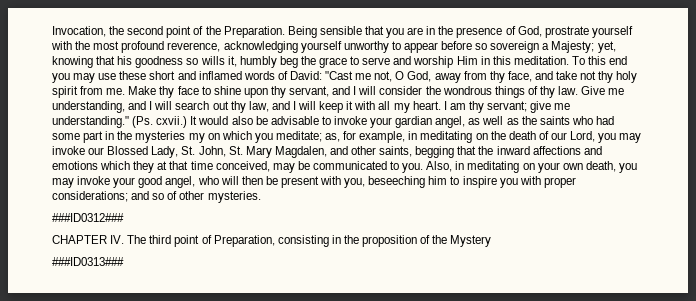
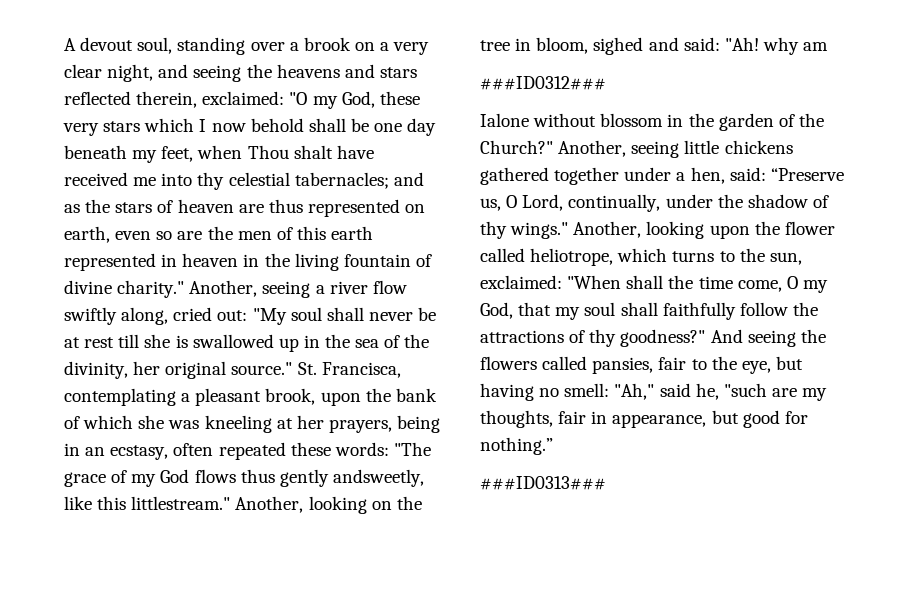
- Invocation, the second point of the Preparation. Being sensible that you are in the presence of God, prostrate yourself with the most profound reverence, acknowledging yourself unworthy to appear before so sovereign a Majesty; yet, knowing that his goodness so wills it, humbly beg the grace to serve and worship Him in this meditation. To this end you may use these short and inflamed words of David: "Cast me not, O God, away from thy face, and take not thy holy spirit from me. Make thy face to shine upon thy servant, and I will consider the wondrous things of thy law. Give me understanding, and I will search out thy law, and I will keep it with all my heart. I am thy servant; give me understanding." (Ps. cxvii.) It would also be advisable to invoke your gardian angel, as well as the saints who had some part in the mysteries my on which you meditate; as, for example, in meditating on the death of our Lord, you may invoke our Blossed Lady, St. John, St. Mary Magdalen, and other saints, begging that the inward affections and emotions which they at that time conceived, may be communicated to you. Also, in meditating on your own death, you may invoke your good angel, who will then be present with you, beseeching him to inspire you with proper considerations; and so of other mysteries.
+ A devout soul, standing over a brook on a very clear night, and seeing the heavens and stars reflected therein, exclaimed: "O my God, these very stars which I now behold shall be one day beneath my feet, when Thou shalt have received me into thy celestial tabernacles; and as the stars of heaven are thus represented on earth, even so are the men of this earth represented in heaven in the living fountain of divine charity." Another, seeing a river flow swiftly along, cried out: "My soul shall never be at rest till she is swallowed up in the sea of the divinity, her original source." St. Francisca, contemplating a pleasant brook, upon the bank of which she was kneeling at her prayers, being in an ecstasy, often repeated these words: "The grace of my God flows thus gently andsweetly, like this littlestream." Another, looking on the tree in bloom, sighed and said: "Ah! why am
  ###ID0312###
- CHAPTER IV. The third point of Preparation, consisting in the proposition of the Mystery
+ Ialone without blossom in the garden of the Church?" Another, seeing little chickens gathered together under a hen, said: “Preserve us, O Lord, continually, under the shadow of thy wings." Another, looking upon the flower called heliotrope, which turns to the sun, exclaimed: "When shall the time come, O my God, that my soul shall faithfully follow the attractions of thy goodness?" And seeing the flowers called pansies, fair to the eye, but having no smell: "Ah," said he, "such are my thoughts, fair in appearance, but good for nothing.”

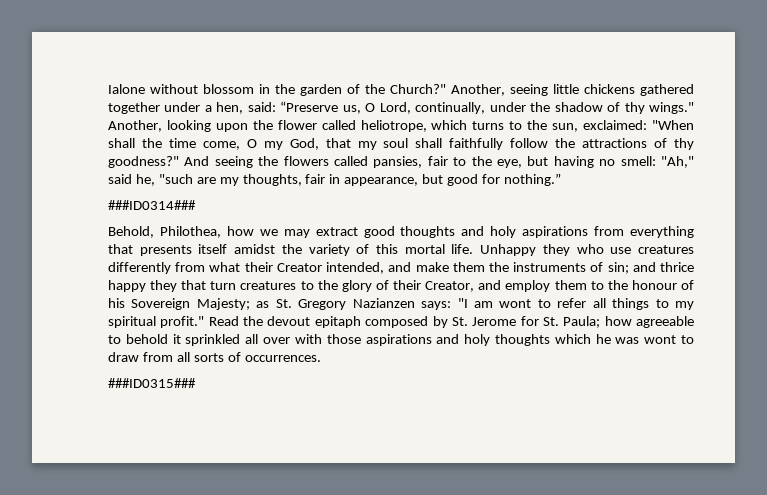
- A devout soul, standing over a brook on a very clear night, and seeing the heavens and stars reflected therein, exclaimed: "O my God, these very stars which I now behold shall be one day beneath my feet, when Thou shalt have received me into thy celestial tabernacles; and as the stars of heaven are thus represented on earth, even so are the men of this earth represented in heaven in the living fountain of divine charity." Another, seeing a river flow swiftly along, cried out: "My soul shall never be at rest till she is swallowed up in the sea of the divinity, her original source." St. Francisca, contemplating a pleasant brook, upon the bank of which she was kneeling at her prayers, being in an ecstasy, often repeated these words: "The grace of my God flows thus gently andsweetly, like this littlestream." Another, looking on the tree in bloom, sighed and said: "Ah! why am
- ###ID0312###
- ###ID0313###
+ ###ID0314###
+ Behold, Philothea, how we may extract good thoughts and holy aspirations from everything that presents itself amidst the variety of this mortal life. Unhappy they who use creatures differently from what their Creator intended, and make them the instruments of sin; and thrice happy they that turn creatures to the glory of their Creator, and employ them to the honour of his Sovereign Majesty; as St. Gregory Nazianzen says: "I am wont to refer all things to my spiritual profit." Read the devout epitaph composed by St. Jerome for St. Paula; how agreeable to behold it sprinkled all over with those aspirations and holy thoughts which he was wont to draw from all sorts of occurrences.
+ ###ID0315###

